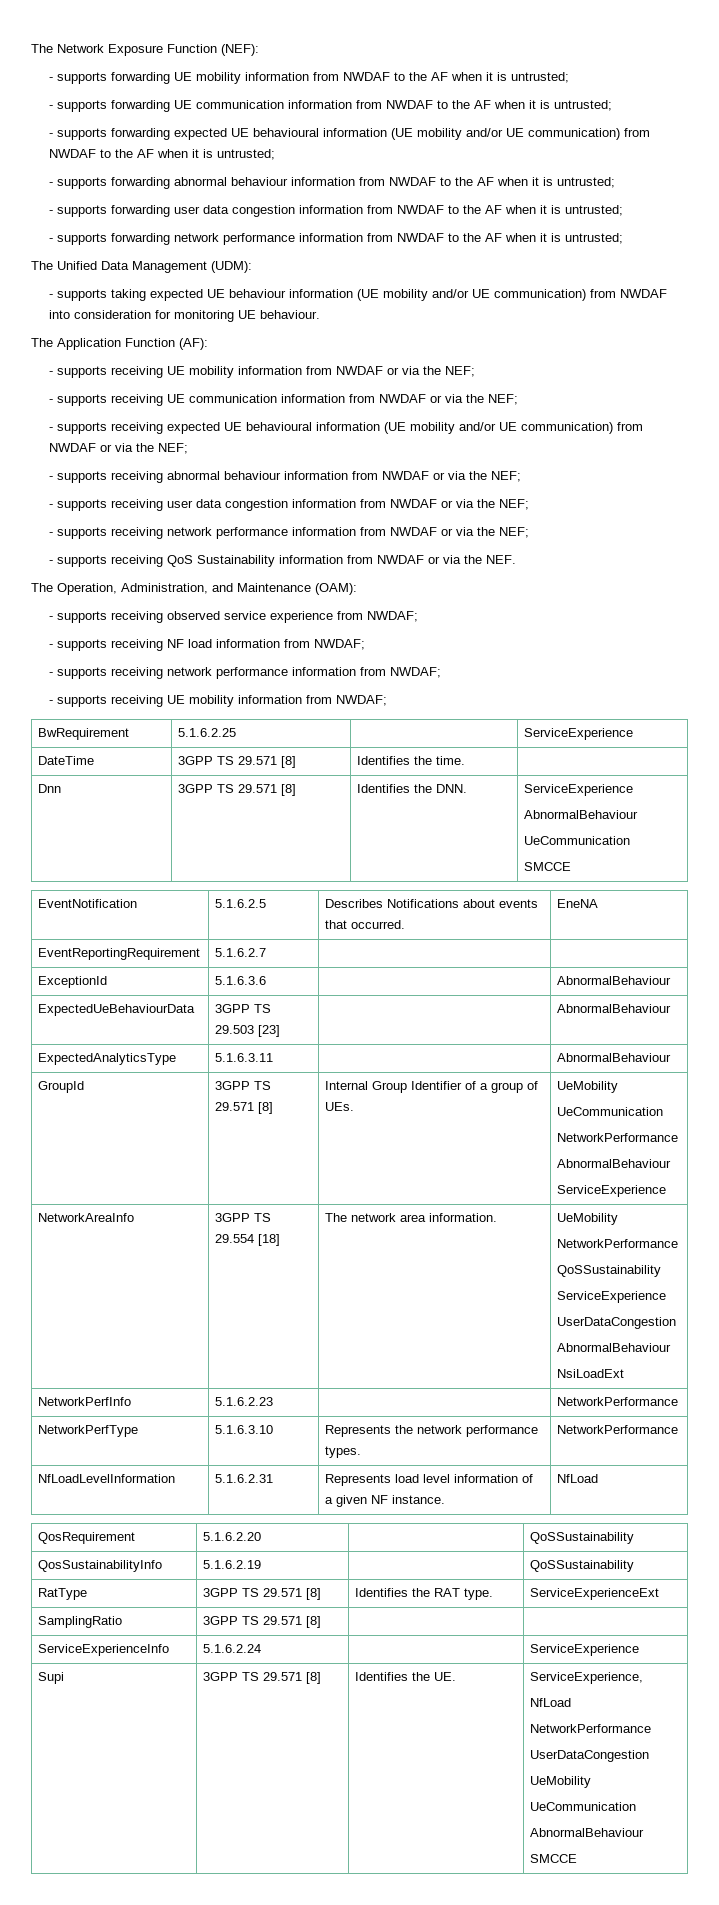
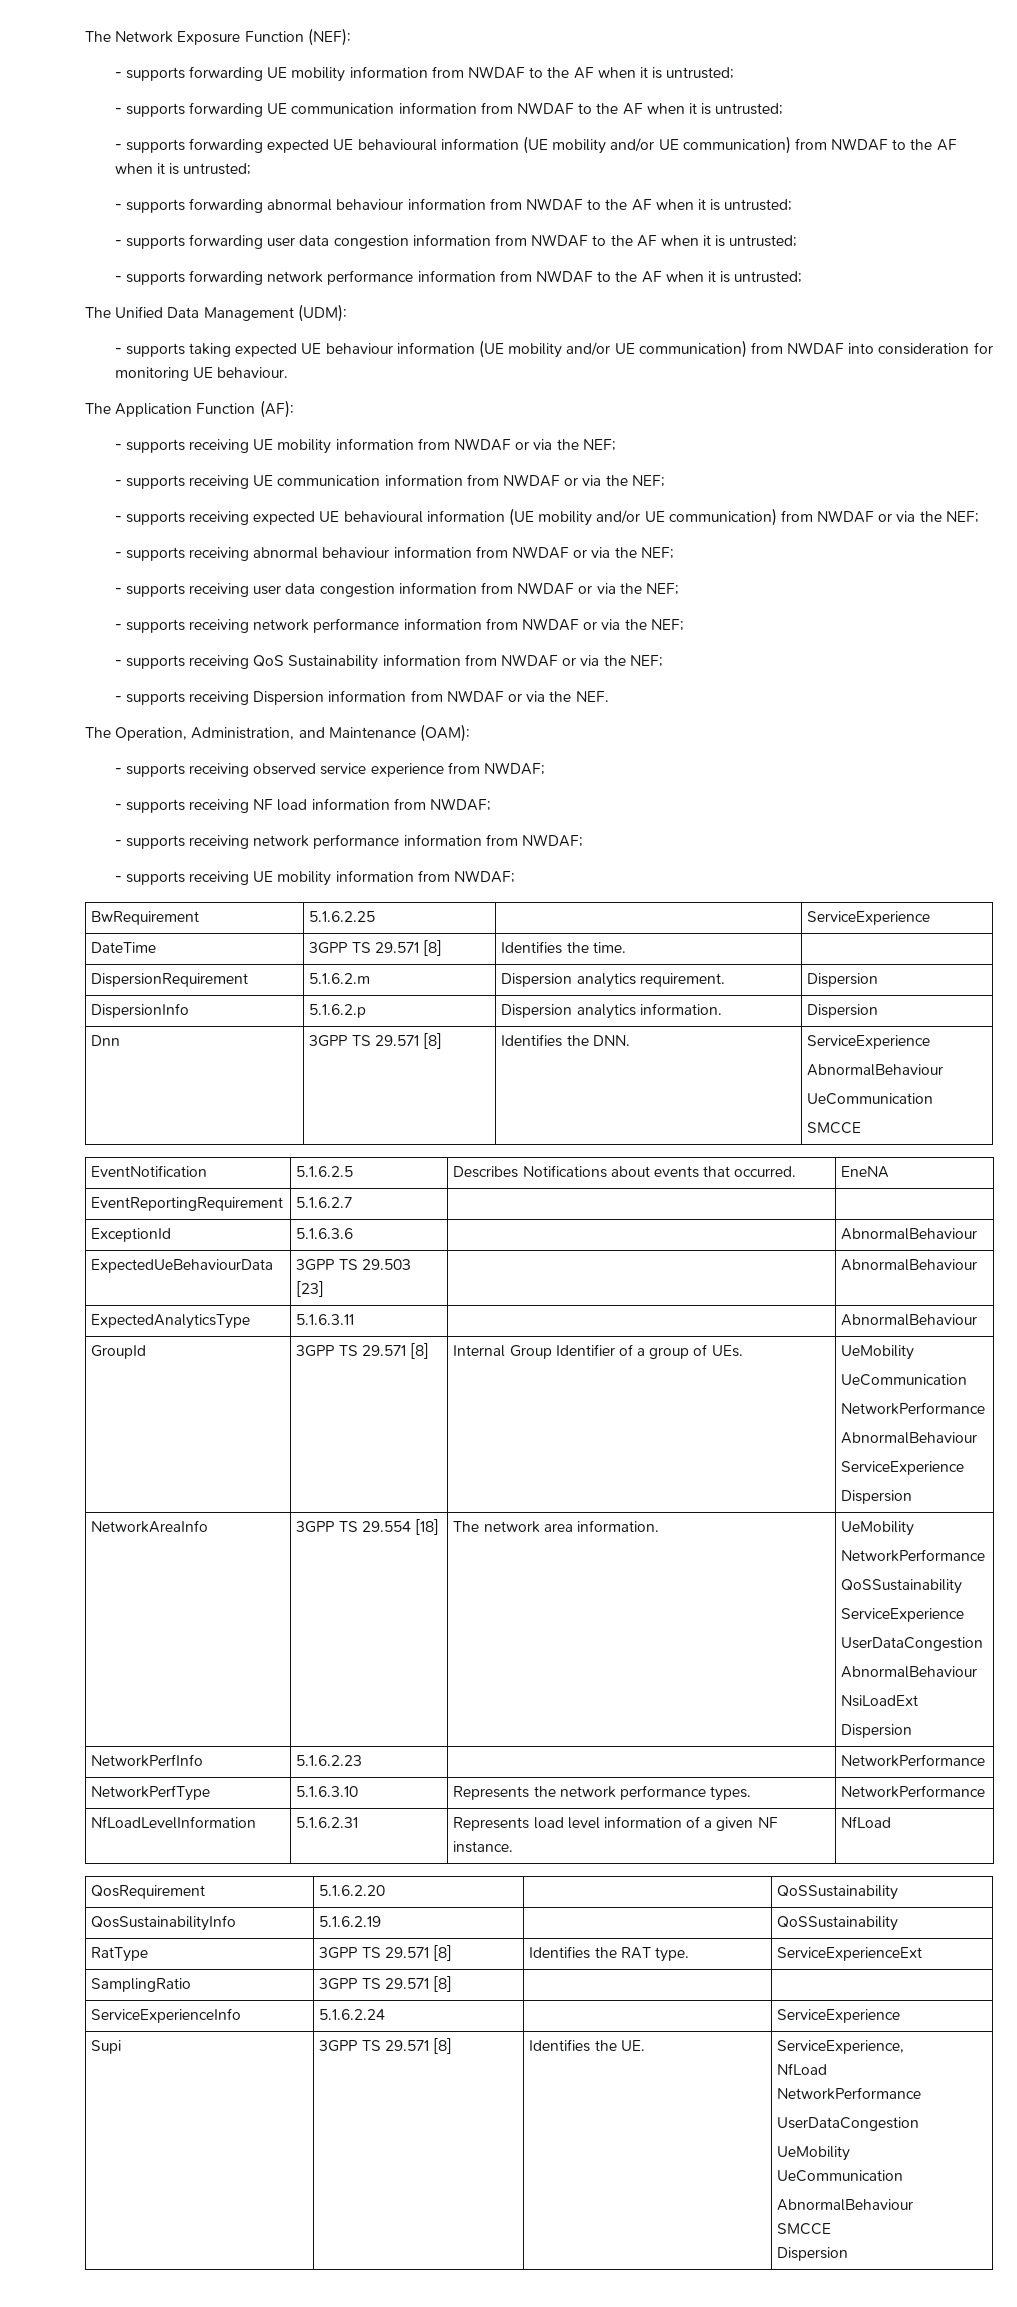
- - supports receiving QoS Sustainability information from NWDAF or via the NEF.
+ - supports receiving QoS Sustainability information from NWDAF or via the NEF;
+ - supports receiving Dispersion information from NWDAF or via the NEF.
+ DispersionRequirement | 5.1.6.2.m | Dispersion analytics requirement. | Dispersion
+ DispersionInfo | 5.1.6.2.p | Dispersion analytics information. | Dispersion
  GroupId | 3GPP TS 29.571 [8] | Internal Group Identifier of a group of UEs. | UeMobility
  UeCommunication
  NetworkPerformance
  AbnormalBehaviour
  ServiceExperience
+ Dispersion
  NetworkAreaInfo | 3GPP TS 29.554 [18] | The network area information. | UeMobility
  NetworkPerformance
  QoSSustainability
  ServiceExperience
  UserDataCongestion
  AbnormalBehaviour
  NsiLoadExt
+ Dispersion
  Supi | 3GPP TS 29.571 [8] | Identifies the UE. | ServiceExperience,
  NfLoad
  NetworkPerformance
  UserDataCongestion
  UeMobility
  UeCommunication
  AbnormalBehaviour
  SMCCE
+ Dispersion

